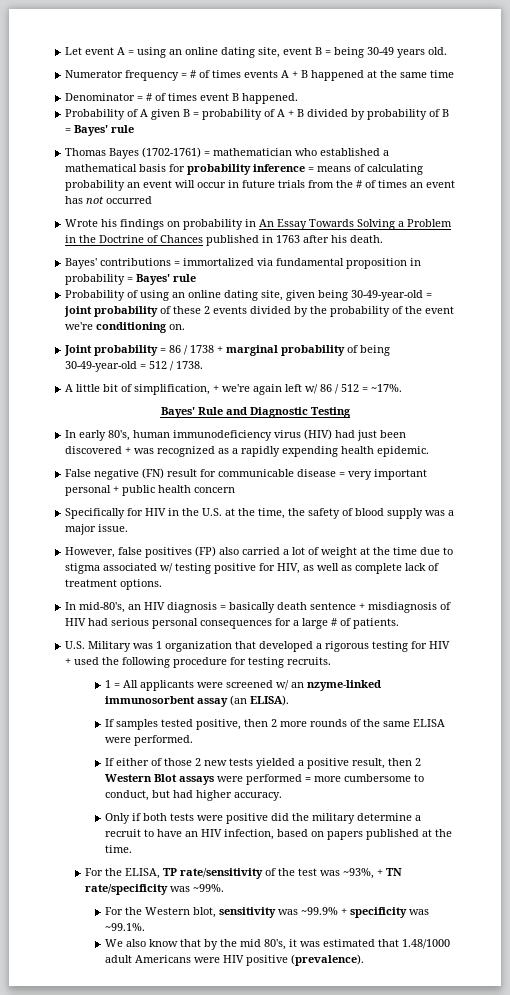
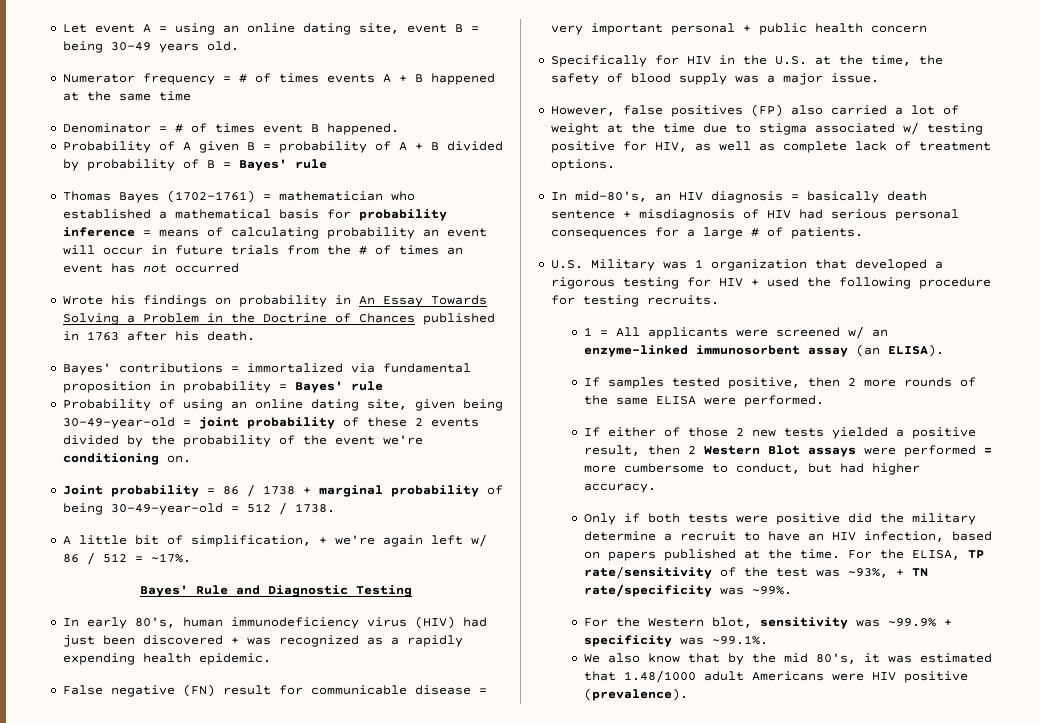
- 1 = All applicants were screened w/ an nzyme-linked immunosorbent assay (an ELISA).
+ 1 = All applicants were screened w/ an enzyme-linked immunosorbent assay (an ELISA).
- Only if both tests were positive did the military determine a recruit to have an HIV infection, based on papers published at the time.
- For the ELISA, TP rate/sensitivity of the test was ~93%, + TN rate/specificity was ~99%.
+ Only if both tests were positive did the military determine a recruit to have an HIV infection, based on papers published at the time. For the ELISA, TP rate/sensitivity of the test was ~93%, + TN rate/specificity was ~99%.

